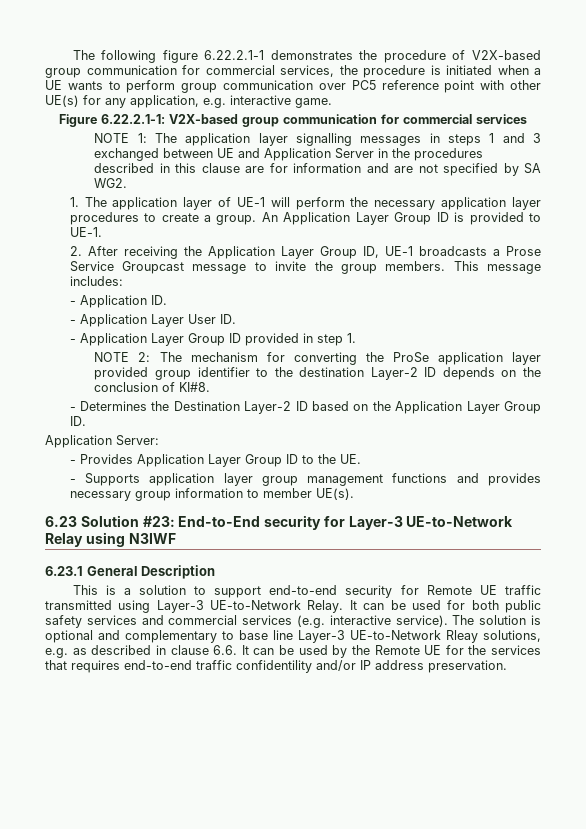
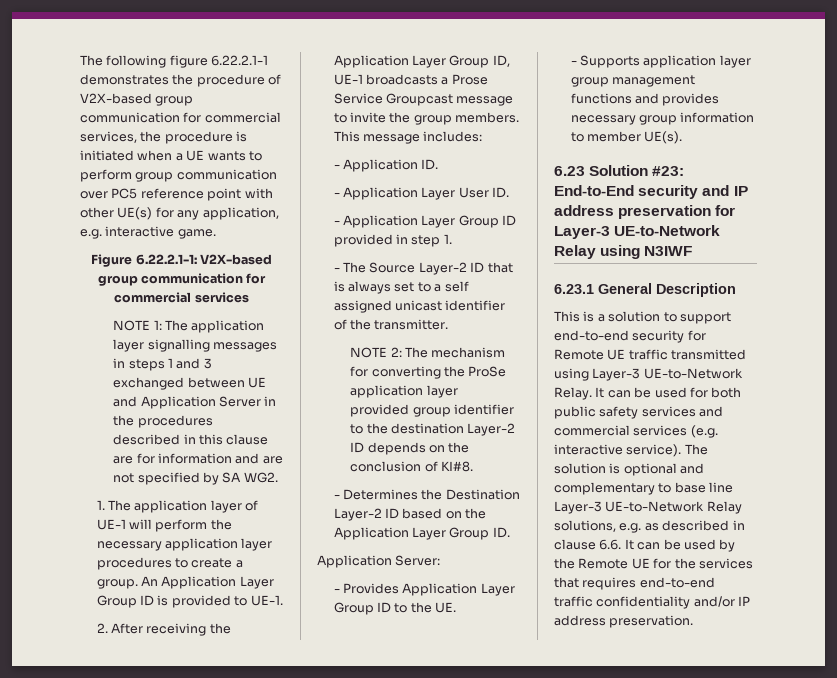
+ - The Source Layer-2 ID that is always set to a self assigned unicast identifier of the transmitter.
- 6.23 Solution #23: End-to-End security for Layer-3 UE-to-Network Relay using N3IWF
+ 6.23 Solution #23: End-to-End security and IP address preservation for Layer-3 UE-to-Network Relay using N3IWF
- The solution is optional and complementary to base line Layer-3 UE-to-Network Rleay solutions, e.g. as described in clause 6.6. It can be used by the Remote UE for the services that requires end-to-end traffic confidentility and/or IP address preservation.
+ The solution is optional and complementary to base line Layer-3 UE-to-Network Relay solutions, e.g. as described in clause 6.6. It can be used by the Remote UE for the services that requires end-to-end traffic confidentiality and/or IP address preservation.

